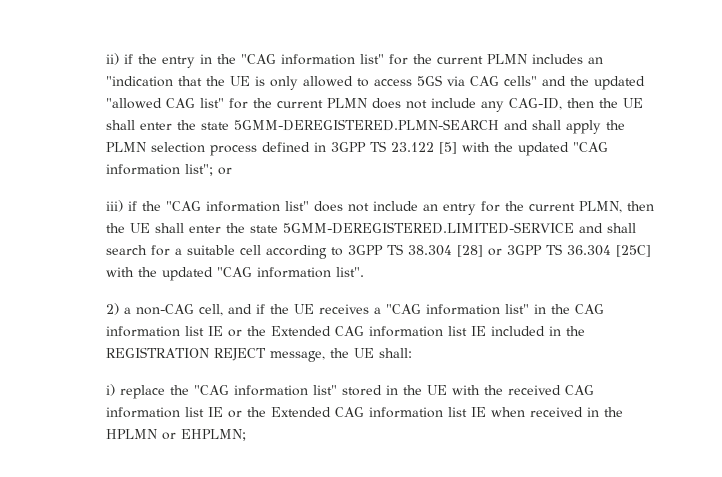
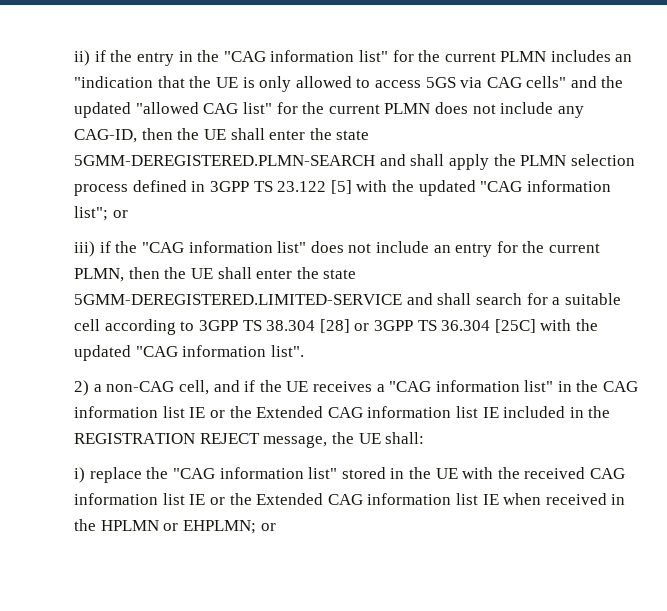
- i) replace the "CAG information list" stored in the UE with the received CAG information list IE or the Extended CAG information list IE when received in the HPLMN or EHPLMN;
+ i) replace the "CAG information list" stored in the UE with the received CAG information list IE or the Extended CAG information list IE when received in the HPLMN or EHPLMN; or

